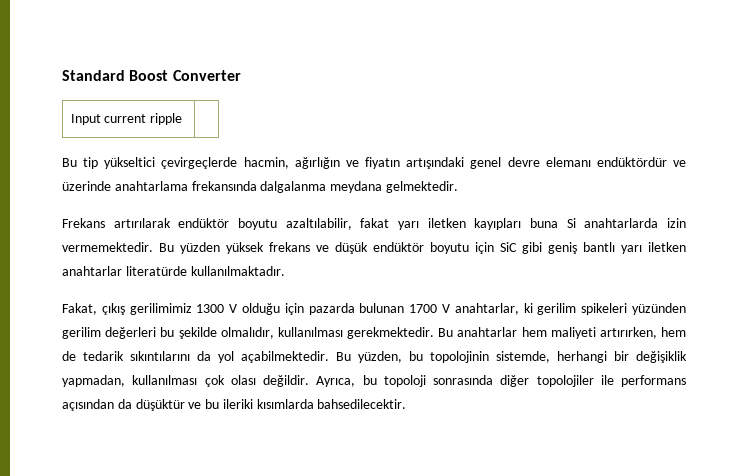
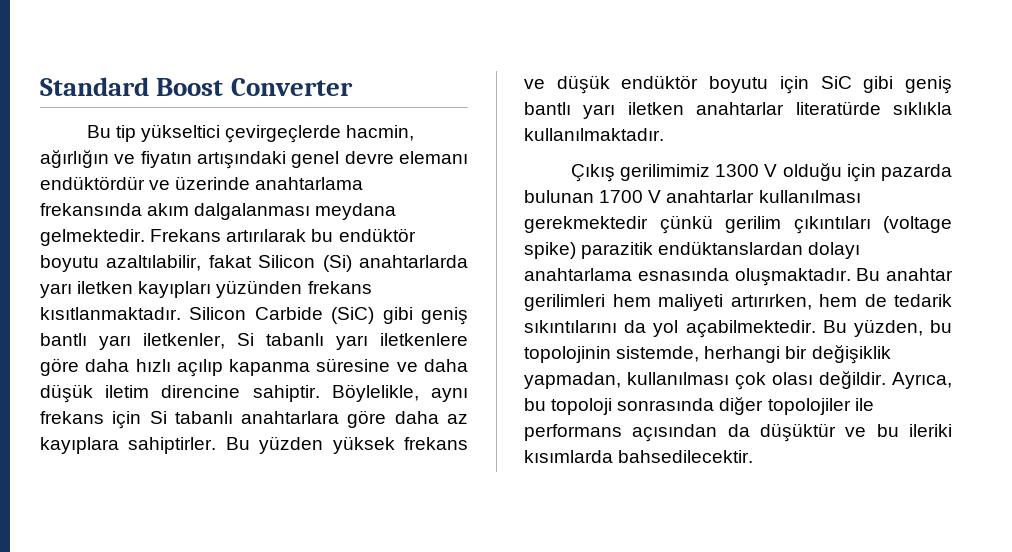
- Input current ripple |
- Bu tip yükseltici çevirgeçlerde hacmin, ağırlığın ve fiyatın artışındaki genel devre elemanı endüktördür ve üzerinde anahtarlama frekansında dalgalanma meydana gelmektedir.
- Frekans artırılarak endüktör boyutu azaltılabilir, fakat yarı iletken kayıpları buna Si anahtarlarda izin vermemektedir.
+ Bu tip yükseltici çevirgeçlerde hacmin, ağırlığın ve fiyatın artışındaki genel devre elemanı endüktördür ve üzerinde anahtarlama frekansında akım dalgalanması meydana gelmektedir. Frekans artırılarak bu endüktör boyutu azaltılabilir, fakat Silicon (Si) anahtarlarda yarı iletken kayıpları yüzünden frekans kısıtlanmaktadır. Silicon Carbide (SiC) gibi geniş bantlı yarı iletkenler, Si tabanlı yarı iletkenlere göre daha hızlı açılıp kapanma süresine ve daha düşük iletim direncine sahiptir. Böylelikle, aynı frekans için Si tabanlı anahtarlara göre daha az kayıplara sahiptirler.
- Bu yüzden yüksek frekans ve düşük endüktör boyutu için SiC gibi geniş bantlı yarı iletken anahtarlar literatürde kullanılmaktadır.
+ Bu yüzden yüksek frekans ve düşük endüktör boyutu için SiC gibi geniş bantlı yarı iletken anahtarlar literatürde sıklıkla kullanılmaktadır.
- Fakat, çıkış gerilimimiz 1300 V olduğu için pazarda bulunan 1700 V anahtarlar, ki gerilim spikeleri yüzünden gerilim değerleri bu şekilde olmalıdır, kullanılması gerekmektedir. Bu anahtarlar hem maliyeti artırırken, hem de tedarik sıkıntılarını da yol açabilmektedir.
+ Çıkış gerilimimiz 1300 V olduğu için pazarda bulunan 1700 V anahtarlar kullanılması gerekmektedir çünkü gerilim çıkıntıları (voltage spike) parazitik endüktanslardan dolayı anahtarlama esnasında oluşmaktadır. Bu anahtar gerilimleri hem maliyeti artırırken, hem de tedarik sıkıntılarını da yol açabilmektedir.

